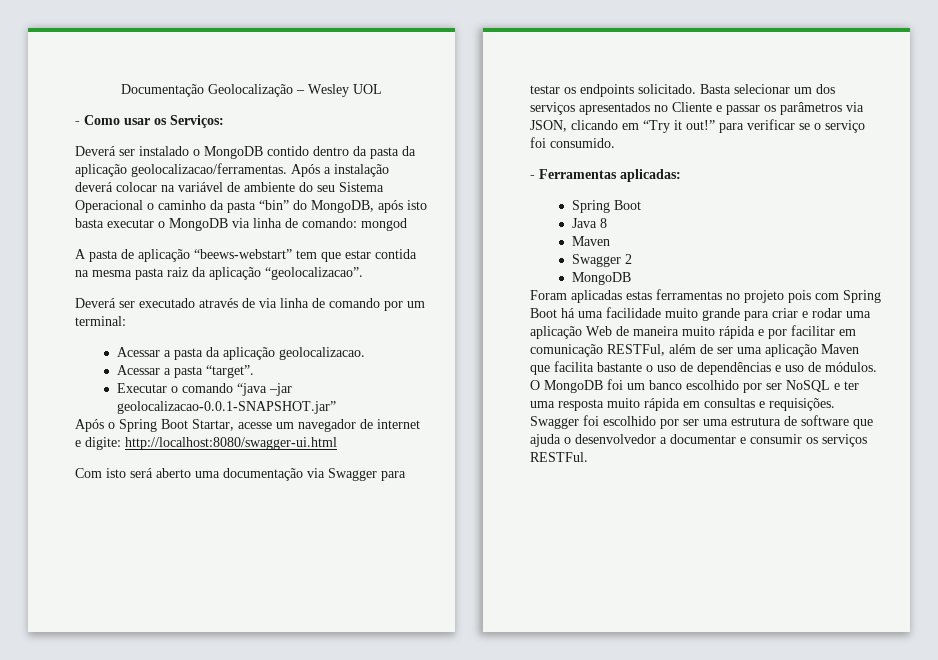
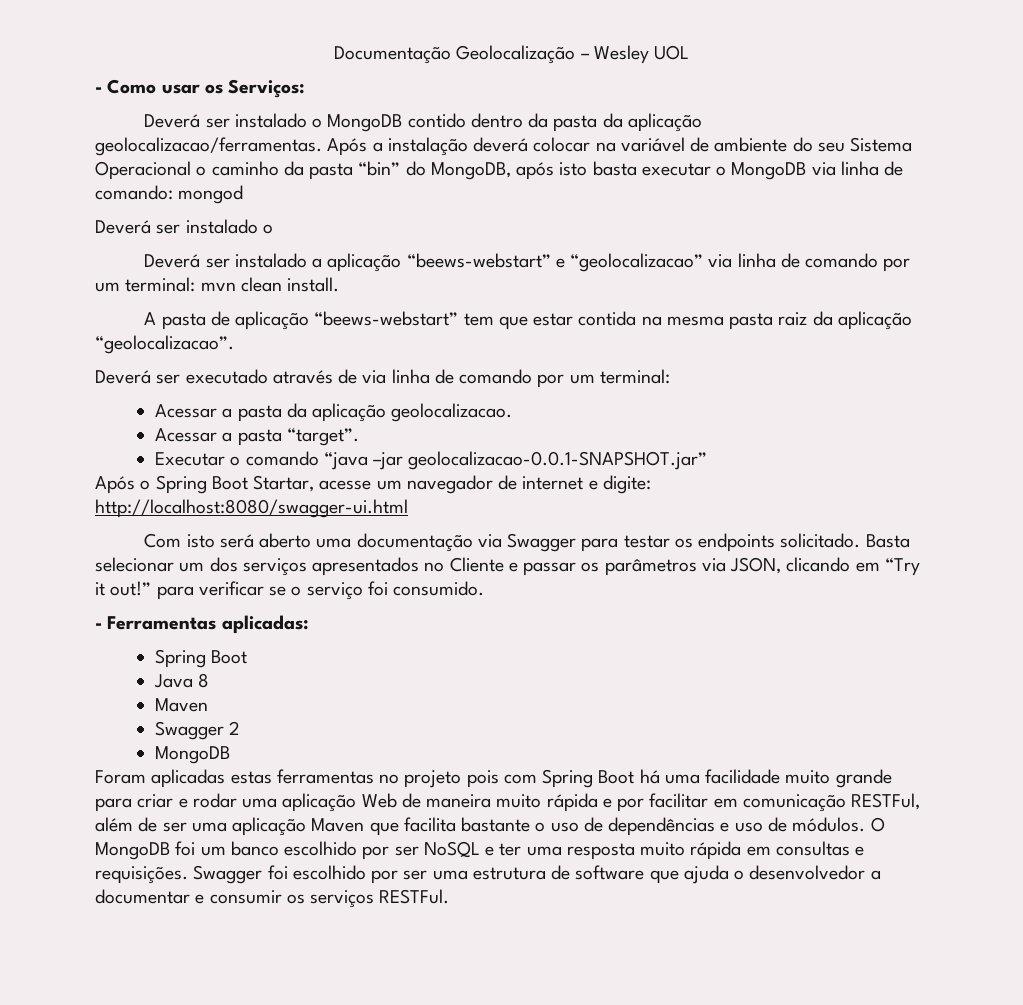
  Após a instalação deverá colocar na variável de ambiente do seu Sistema Operacional o caminho da pasta “bin” do MongoDB, após isto basta executar o MongoDB via linha de comando: mongod
+ Deverá ser instalado o
+ Deverá ser instalado a aplicação “beews-webstart” e “geolocalizacao” via linha de comando por um terminal: mvn clean install.

